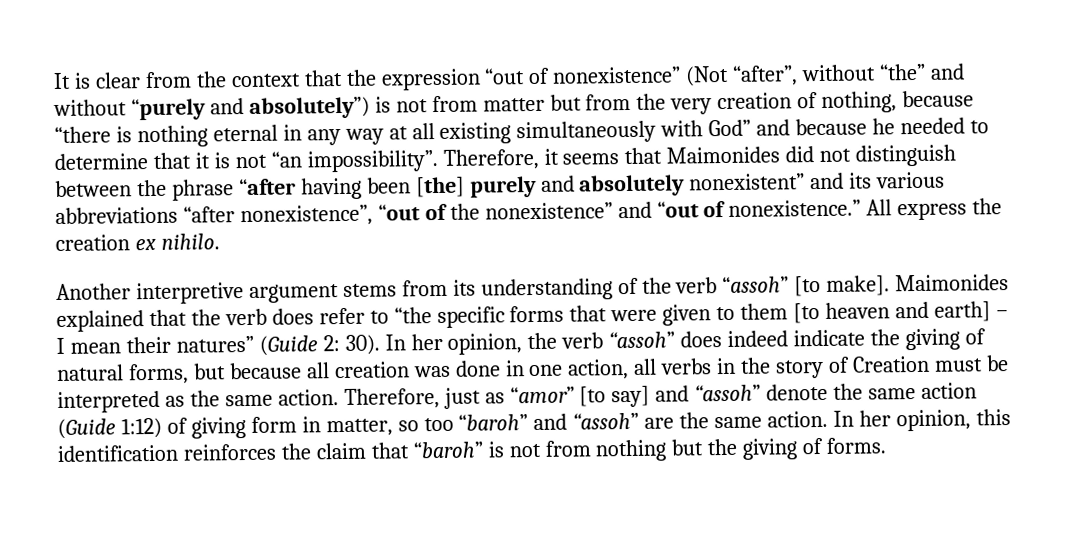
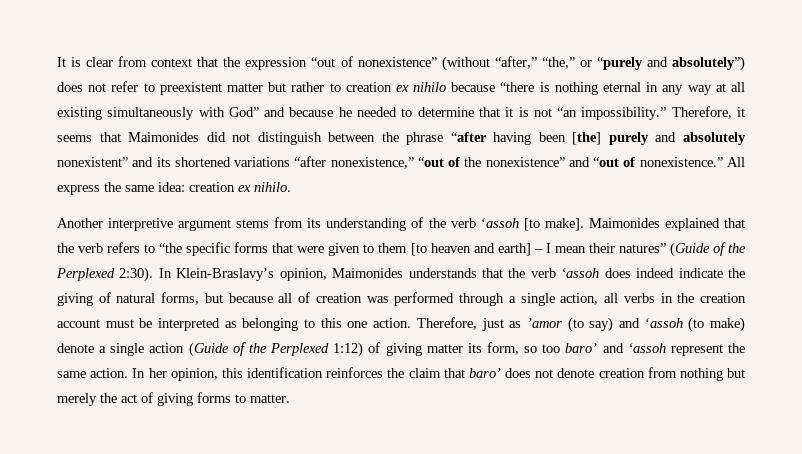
- It is clear from the context that the expression “out of nonexistence” (Not “after”, without “the” and without “purely and absolutely”) is not from matter but from the very creation of nothing, because “there is nothing eternal in any way at all existing simultaneously with God” and because he needed to determine that it is not “an impossibility”.
+ It is clear from context that the expression “out of nonexistence” (without “after,” “the,” or “purely and absolutely”) does not refer to preexistent matter but rather to creation ex nihilo because “there is nothing eternal in any way at all existing simultaneously with God” and because he needed to determine that it is not “an impossibility.”
- Therefore, it seems that Maimonides did not distinguish between the phrase “after having been [the] purely and absolutely nonexistent” and its various abbreviations “after nonexistence”, “out of the nonexistence” and “out of nonexistence.”
+ Therefore, it seems that Maimonides did not distinguish between the phrase “after having been [the] purely and absolutely nonexistent” and its shortened variations “after nonexistence,” “out of the nonexistence” and “out of nonexistence.”
- All express the creation ex nihilo.
+ All express the same idea: creation ex nihilo.
- Another interpretive argument stems from its understanding of the verb “assoh” [to make].
+ Another interpretive argument stems from its understanding of the verb ‘assoh [to make].
- Maimonides explained that the verb does refer to “the specific forms that were given to them [to heaven and earth] – I mean their natures” (Guide 2: 30). In her opinion, the verb “assoh” does indeed indicate the giving of natural forms, but because all creation was done in one action, all verbs in the story of Creation must be interpreted as the same action. Therefore, just as “amor” [to say] and “assoh” denote the same action (Guide 1:12) of giving form in matter, so too “baroh” and “assoh” are the same action.
+ Maimonides explained that the verb refers to “the specific forms that were given to them [to heaven and earth] – I mean their natures” (Guide of the Perplexed 2:30). In Klein-Braslavy’s opinion, Maimonides understands that the verb ‘assoh does indeed indicate the giving of natural forms, but because all of creation was performed through a single action, all verbs in the creation account must be interpreted as belonging to this one action. Therefore, just as ’amor (to say) and ‘assoh (to make) denote a single action (Guide of the Perplexed 1:12) of giving matter its form, so too baro’ and ‘assoh represent the same action.
- In her opinion, this identification reinforces the claim that “baroh” is not from nothing but the giving of forms.
+ In her opinion, this identification reinforces the claim that baro’ does not denote creation from nothing but merely the act of giving forms to matter.

